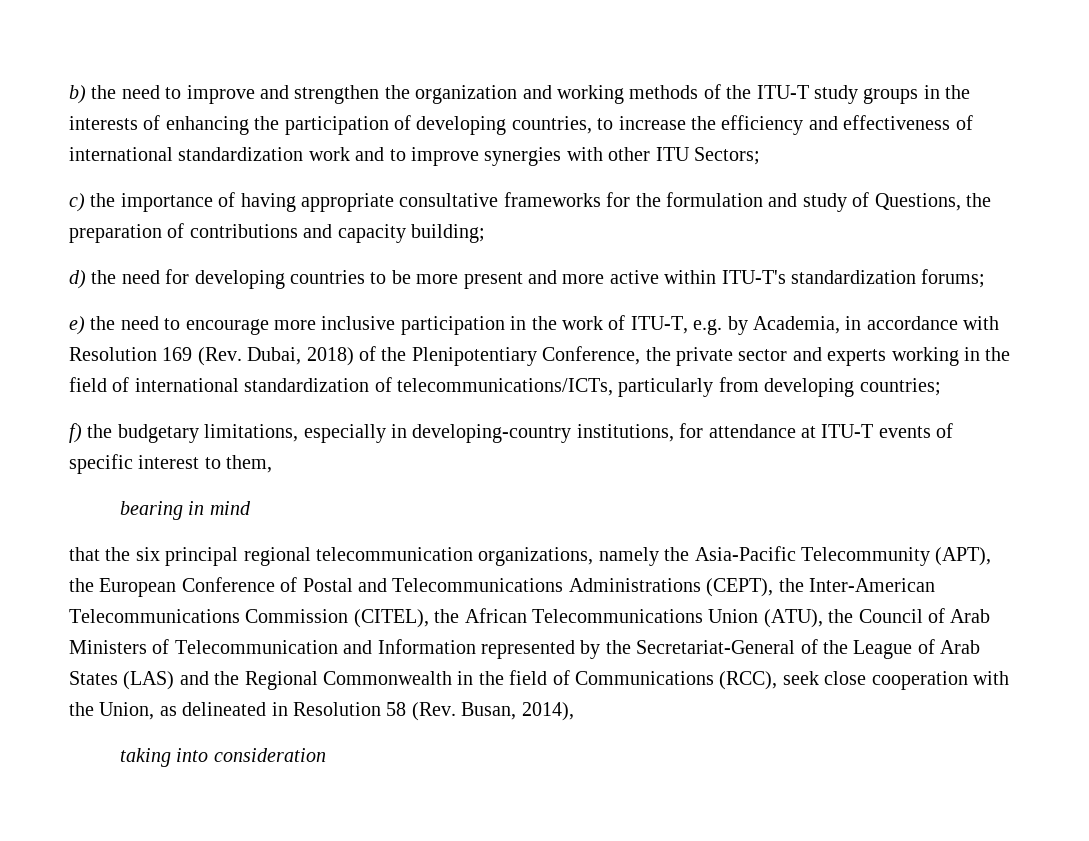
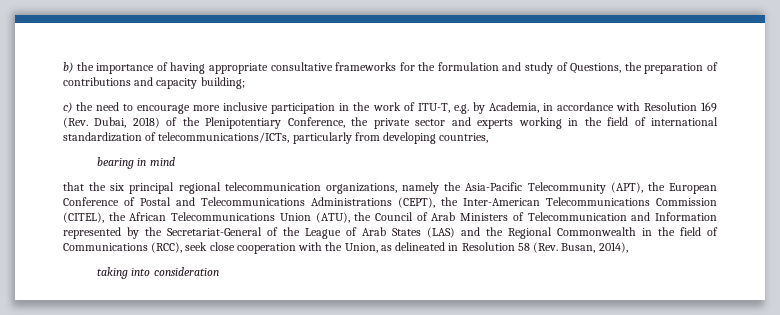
- b) the need to improve and strengthen the organization and working methods of the ITU-T study groups in the interests of enhancing the participation of developing countries, to increase the efficiency and effectiveness of international standardization work and to improve synergies with other ITU Sectors;
- c) the importance of having appropriate consultative frameworks for the formulation and study of Questions, the preparation of contributions and capacity building;
+ b) the importance of having appropriate consultative frameworks for the formulation and study of Questions, the preparation of contributions and capacity building;
- d) the need for developing countries to be more present and more active within ITU-T's standardization forums;
- e) the need to encourage more inclusive participation in the work of ITU-T, e.g. by Academia, in accordance with Resolution 169 (Rev. Dubai, 2018) of the Plenipotentiary Conference, the private sector and experts working in the field of international standardization of telecommunications/ICTs, particularly from developing countries;
- f) the budgetary limitations, especially in developing-country institutions, for attendance at ITU-T events of specific interest to them,
+ c) the need to encourage more inclusive participation in the work of ITU-T, e.g. by Academia, in accordance with Resolution 169 (Rev. Dubai, 2018) of the Plenipotentiary Conference, the private sector and experts working in the field of international standardization of telecommunications/ICTs, particularly from developing countries,

